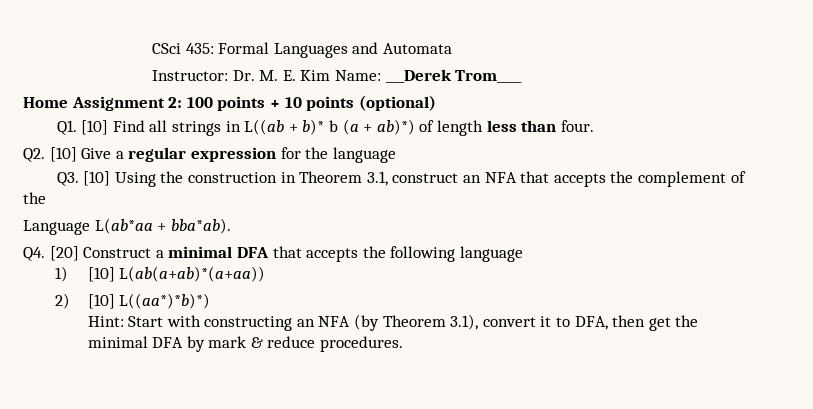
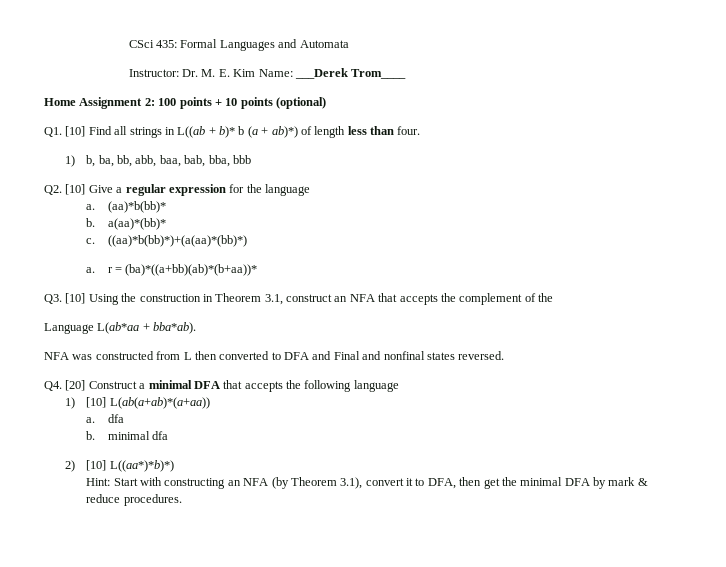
+ 1) b, ba, bb, abb, baa, bab, bba, bbb
+ a. (aa)*b(bb)*
+ b. a(aa)*(bb)*
+ c. ((aa)*b(bb)*)+(a(aa)*(bb)*)
+ a. r = (ba)*((a+bb)(ab)*(b+aa))*
+ NFA was constructed from L then converted to DFA and Final and nonfinal states reversed.
+ a. dfa
+ b. minimal dfa

